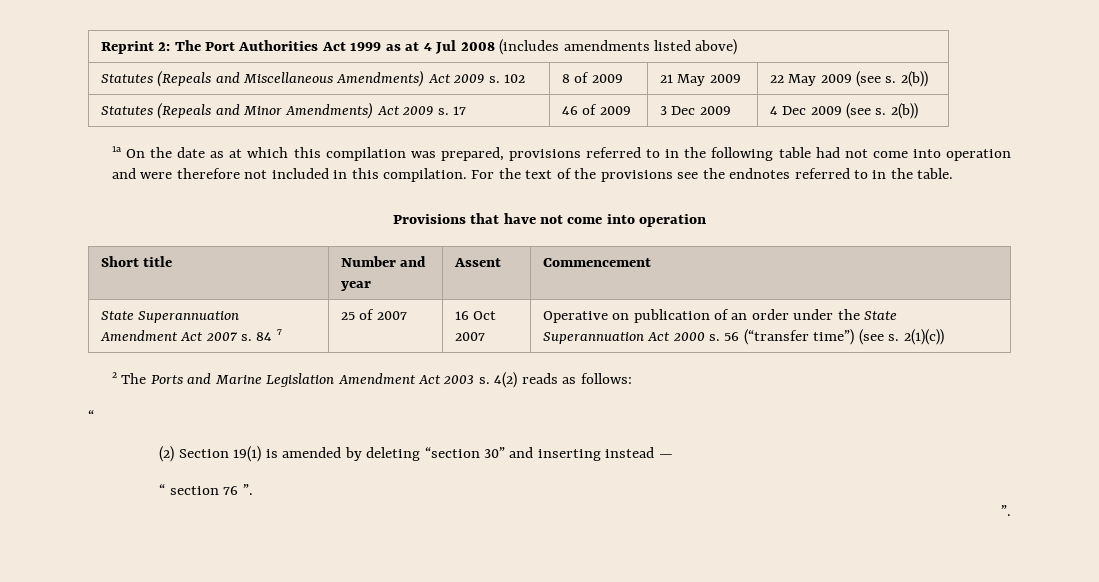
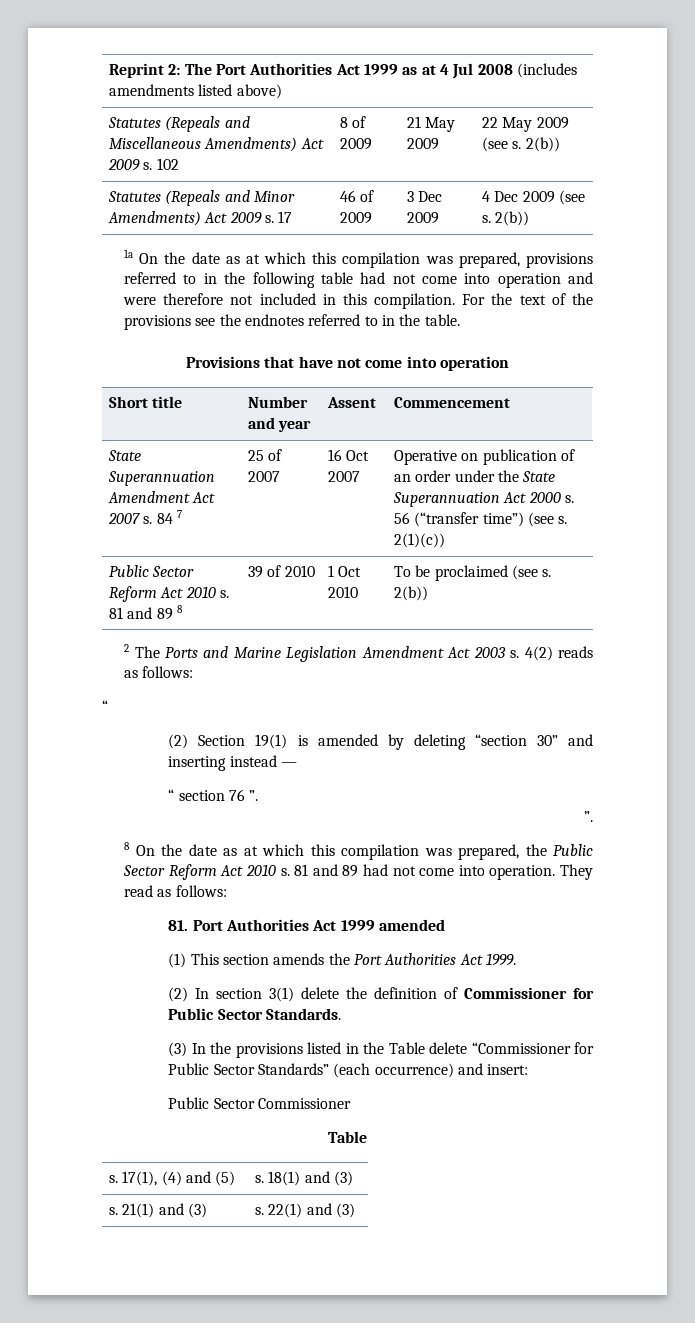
+ Public Sector Reform Act 2010 s. 81 and 89 8 | 39 of 2010 | 1 Oct 2010 | To be proclaimed (see s. 2(b))
+ 8 On the date as at which this compilation was prepared, the Public Sector Reform Act 2010 s. 81 and 89 had not come into operation. They read as follows:
+ 81. Port Authorities Act 1999 amended
+ (1) This section amends the Port Authorities Act 1999.
+ (2) In section 3(1) delete the definition of Commissioner for Public Sector Standards.
+ (3) In the provisions listed in the Table delete “Commissioner for Public Sector Standards” (each occurrence) and insert:
+ Public Sector Commissioner
+ Table
+ s. 17(1), (4) and (5) | s. 18(1) and (3)
+ s. 21(1) and (3) | s. 22(1) and (3)

